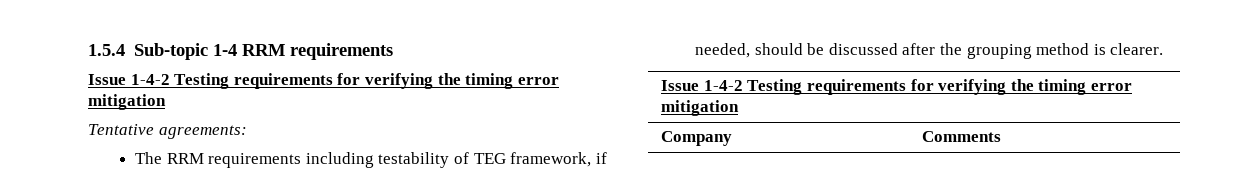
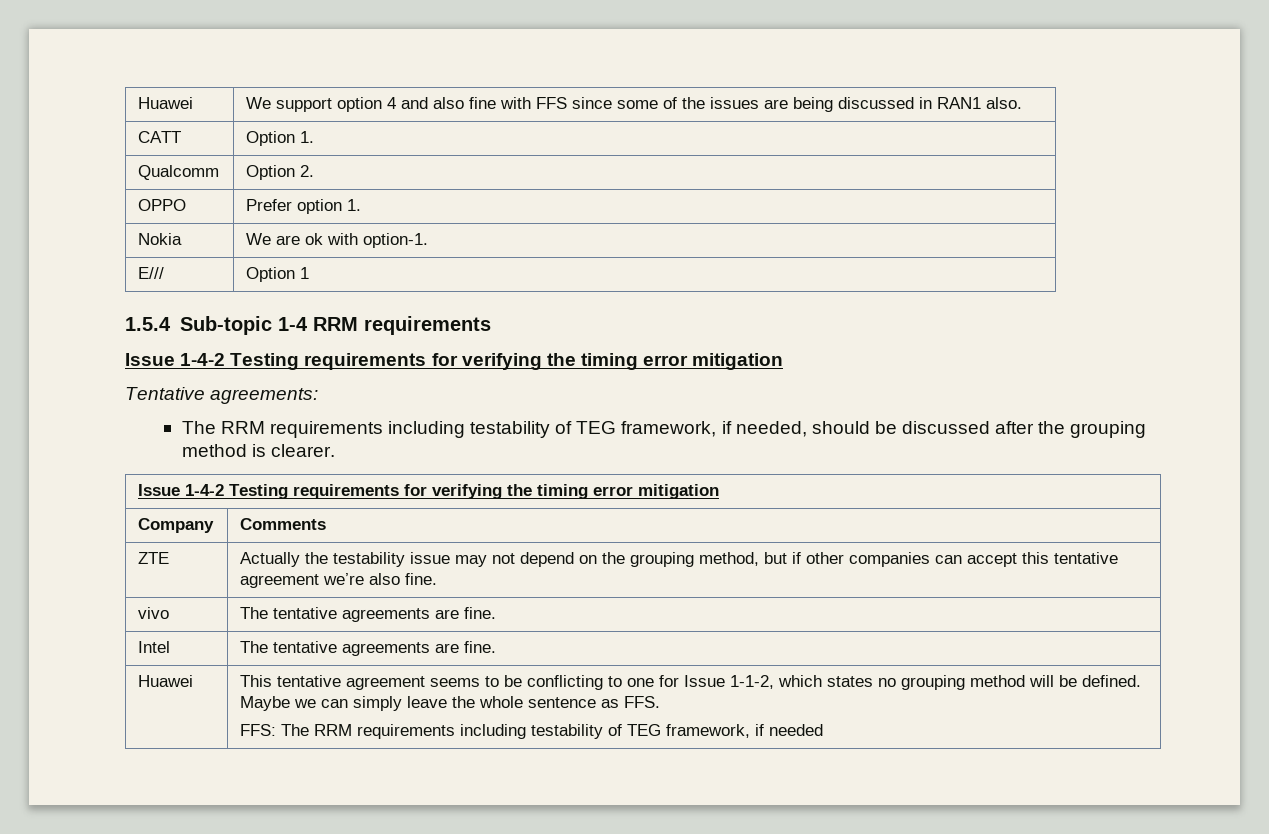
+ Huawei | We support option 4 and also fine with FFS since some of the issues are being discussed in RAN1 also.
+ CATT | Option 1.
+ Qualcomm | Option 2.
+ OPPO | Prefer option 1.
+ Nokia | We are ok with option-1.
+ E/// | Option 1
+ ZTE | Actually the testability issue may not depend on the grouping method, but if other companies can accept this tentative agreement we’re also fine.
+ vivo | The tentative agreements are fine.
+ Intel | The tentative agreements are fine.
+ Huawei | This tentative agreement seems to be conflicting to one for Issue 1-1-2, which states no grouping method will be defined. Maybe we can simply leave the whole sentence as FFS.
+ FFS: The RRM requirements including testability of TEG framework, if needed

